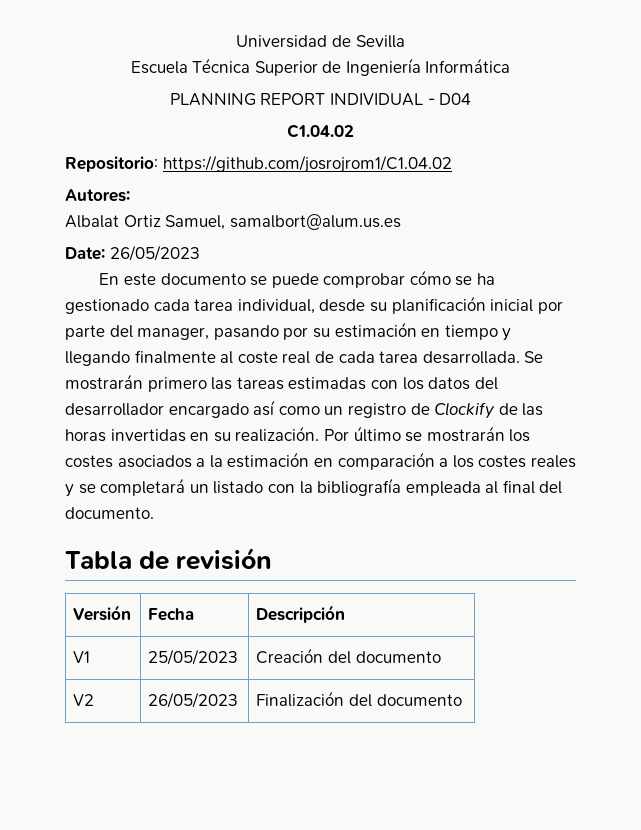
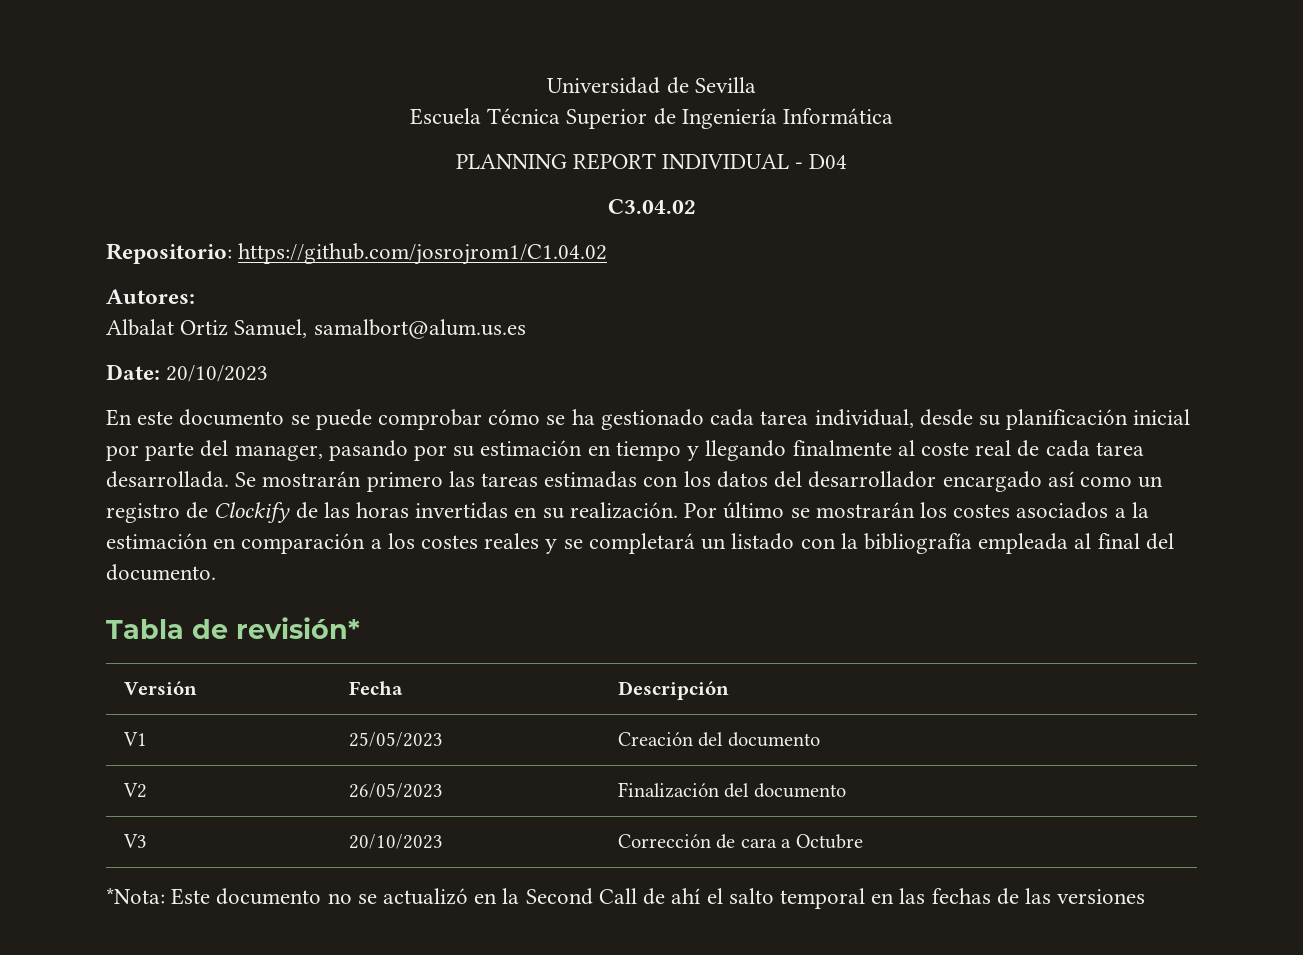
- C1.04.02
+ C3.04.02
- Date: 26/05/2023
+ Date: 20/10/2023
- Tabla de revisión
+ Tabla de revisión*
+ V3 | 20/10/2023 | Corrección de cara a Octubre
+ *Nota: Este documento no se actualizó en la Second Call de ahí el salto temporal en las fechas de las versiones

